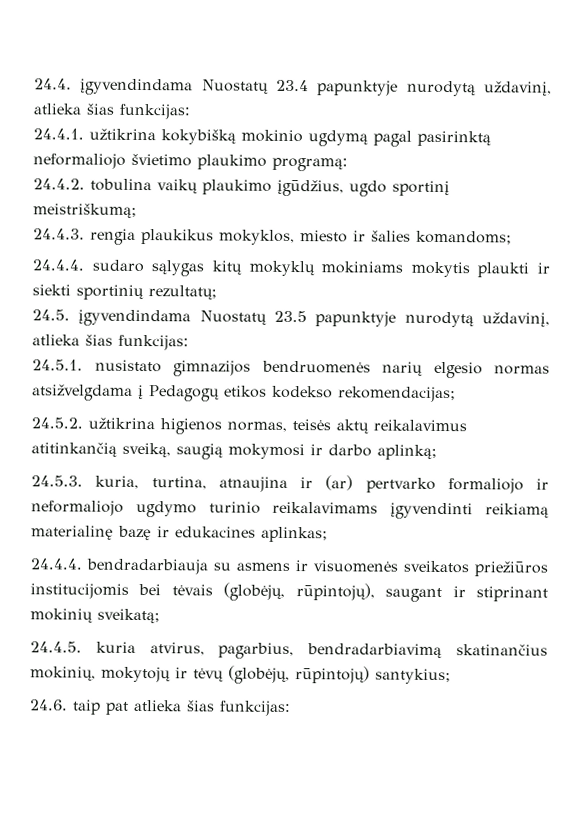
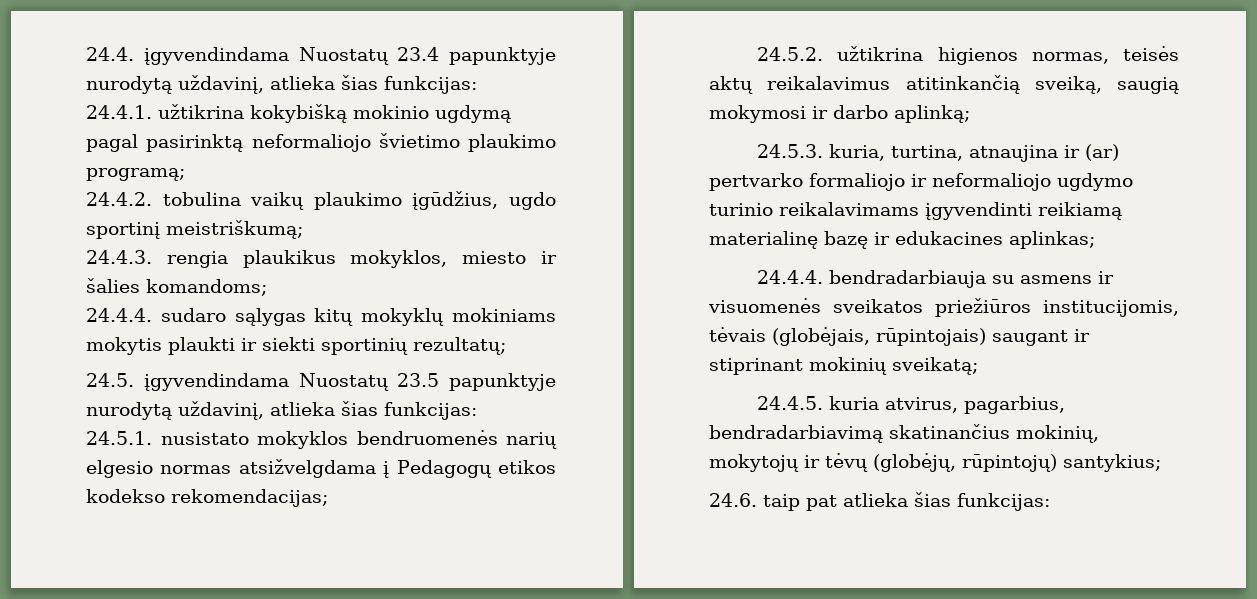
- 24.4.1. užtikrina kokybišką mokinio ugdymą pagal pasirinktą neformaliojo švietimo plaukimo programą:
+ 24.4.1. užtikrina kokybišką mokinio ugdymą pagal pasirinktą neformaliojo švietimo plaukimo programą;
- 24.5.1. nusistato gimnazijos bendruomenės narių elgesio normas atsižvelgdama į Pedagogų etikos kodekso rekomendacijas;
+ 24.5.1. nusistato mokyklos bendruomenės narių elgesio normas atsižvelgdama į Pedagogų etikos kodekso rekomendacijas;
- 24.4.4. bendradarbiauja su asmens ir visuomenės sveikatos priežiūros institucijomis bei tėvais (globėjų, rūpintojų), saugant ir stiprinant mokinių sveikatą;
+ 24.4.4. bendradarbiauja su asmens ir visuomenės sveikatos priežiūros institucijomis, tėvais (globėjais, rūpintojais) saugant ir stiprinant mokinių sveikatą;

